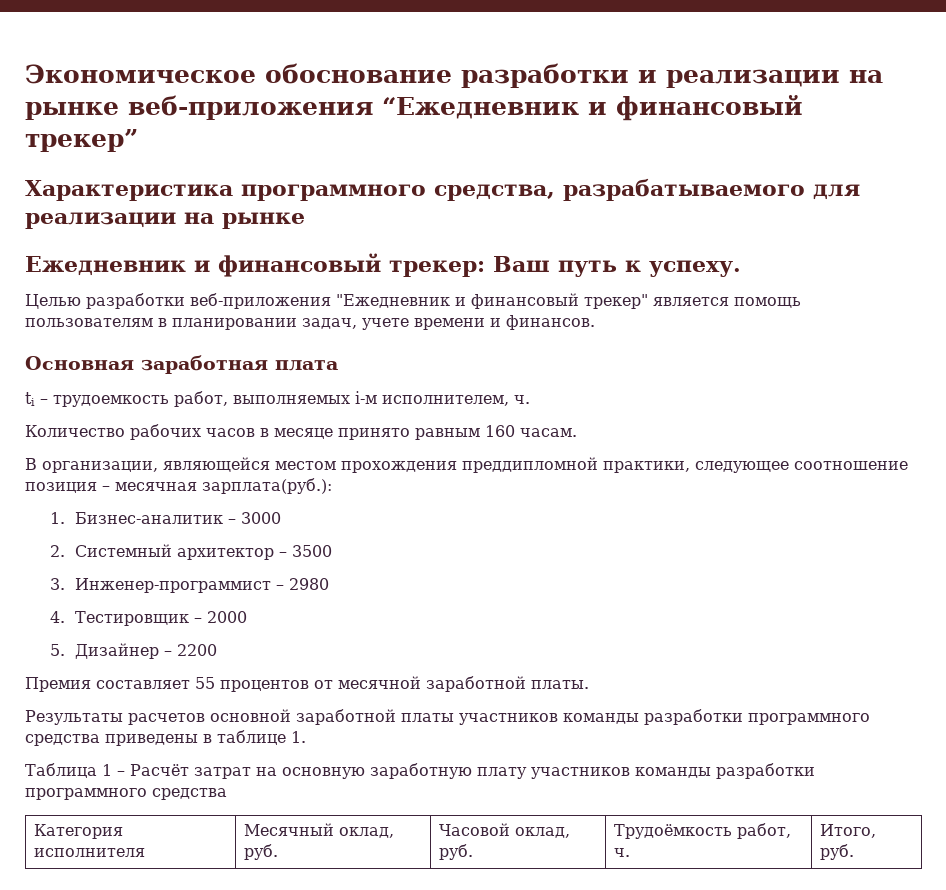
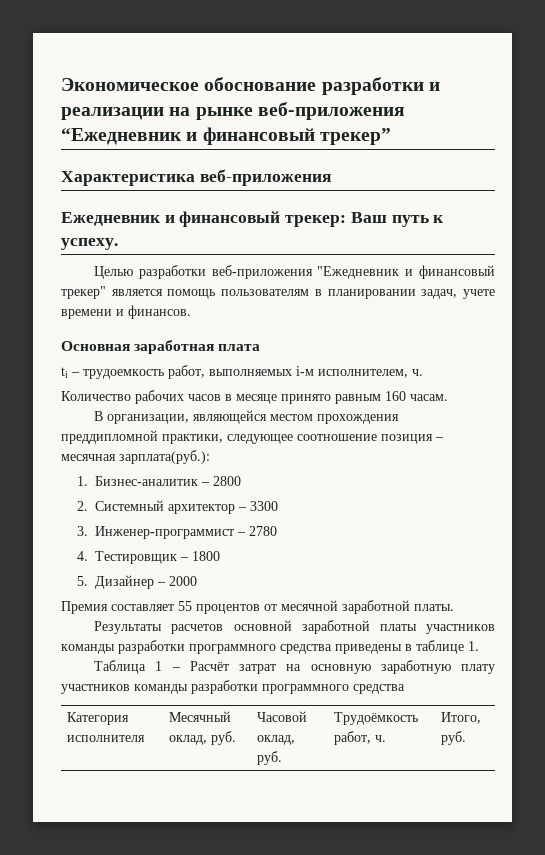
- Характеристика программного средства, разрабатываемого для реализации на рынке
+ Характеристика веб-приложения
- 1. Бизнес-аналитик – 3000
+ 1. Бизнес-аналитик – 2800
- 2. Системный архитектор – 3500
+ 2. Системный архитектор – 3300
- 3. Инженер-программист – 2980
+ 3. Инженер-программист – 2780
- 4. Тестировщик – 2000
+ 4. Тестировщик – 1800
- 5. Дизайнер – 2200
+ 5. Дизайнер – 2000

